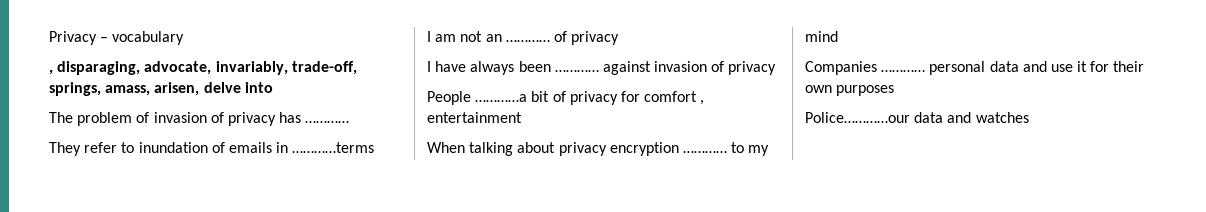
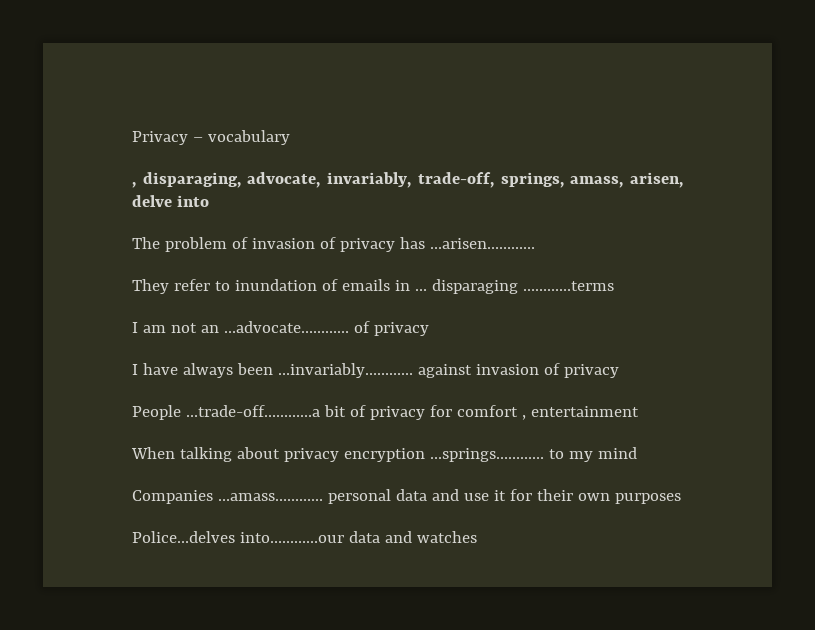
- The problem of invasion of privacy has …………
+ The problem of invasion of privacy has …arisen…………
- They refer to inundation of emails in …………terms
+ They refer to inundation of emails in … disparaging …………terms
- I am not an ………… of privacy
+ I am not an …advocate………… of privacy
- I have always been ………… against invasion of privacy
+ I have always been …invariably………… against invasion of privacy
- People …………a bit of privacy for comfort , entertainment
+ People …trade-off…………a bit of privacy for comfort , entertainment
- When talking about privacy encryption ………… to my mind
+ When talking about privacy encryption …springs………… to my mind
- Companies ………… personal data and use it for their own purposes
+ Companies …amass………… personal data and use it for their own purposes
- Police…………our data and watches
+ Police…delves into…………our data and watches

